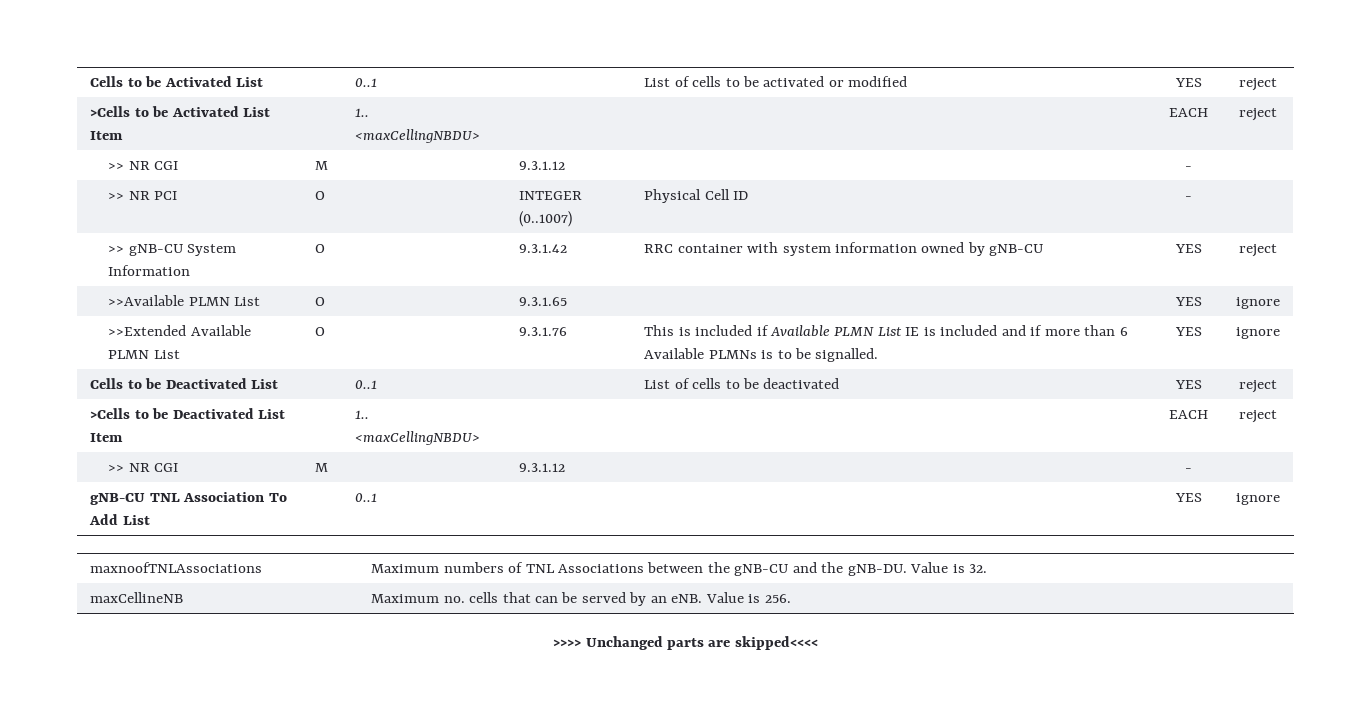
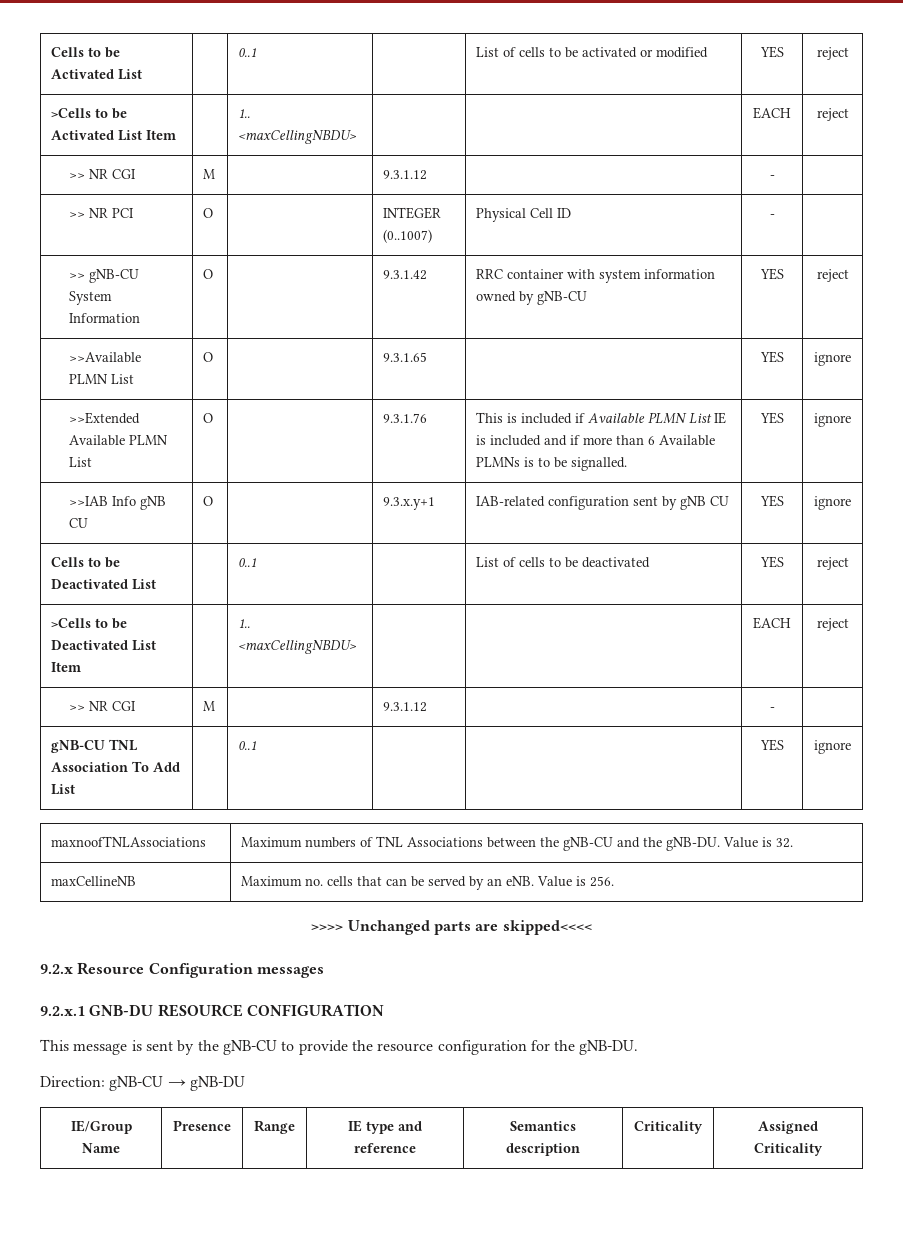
+ >>IAB Info gNB CU | O | | 9.3.x.y+1 | IAB-related configuration sent by gNB CU | YES | ignore
+ 9.2.x Resource Configuration messages
+ 9.2.x.1 GNB-DU RESOURCE CONFIGURATION
+ This message is sent by the gNB-CU to provide the resource configuration for the gNB-DU.
+ Direction: gNB-CU → gNB-DU
+ IE/Group Name | Presence | Range | IE type and reference | Semantics description | Criticality | Assigned Criticality

